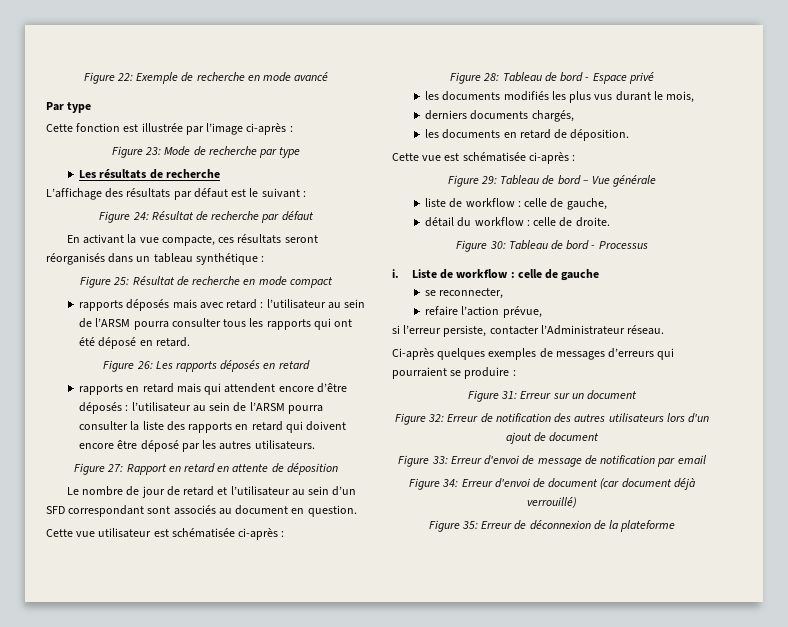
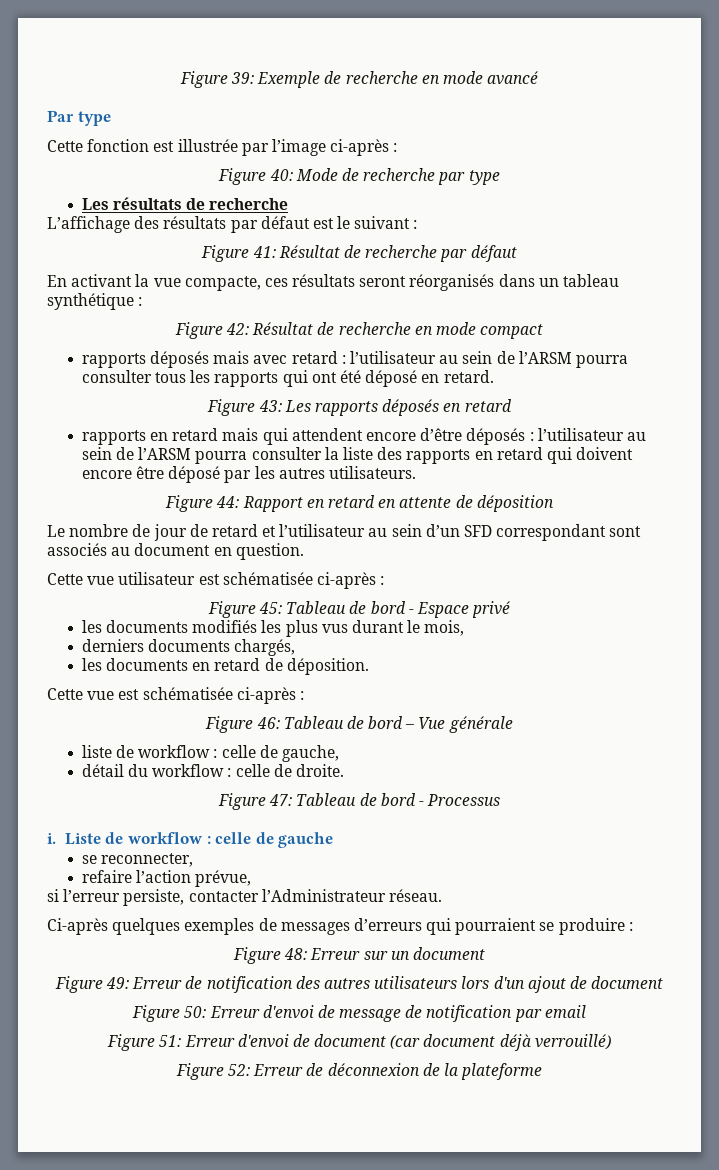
- Figure 22: Exemple de recherche en mode avancé
+ Figure 39: Exemple de recherche en mode avancé
- Figure 23: Mode de recherche par type
+ Figure 40: Mode de recherche par type
- Figure 24: Résultat de recherche par défaut
+ Figure 41: Résultat de recherche par défaut
- Figure 25: Résultat de recherche en mode compact
+ Figure 42: Résultat de recherche en mode compact
- Figure 26: Les rapports déposés en retard
+ Figure 43: Les rapports déposés en retard
- Figure 27: Rapport en retard en attente de déposition
+ Figure 44: Rapport en retard en attente de déposition
- Figure 28: Tableau de bord - Espace privé
+ Figure 45: Tableau de bord - Espace privé
- Figure 29: Tableau de bord – Vue générale
+ Figure 46: Tableau de bord – Vue générale
- Figure 30: Tableau de bord - Processus
+ Figure 47: Tableau de bord - Processus
- Figure 31: Erreur sur un document
+ Figure 48: Erreur sur un document
- Figure 32: Erreur de notification des autres utilisateurs lors d'un ajout de document
+ Figure 49: Erreur de notification des autres utilisateurs lors d'un ajout de document
- Figure 33: Erreur d'envoi de message de notification par email
+ Figure 50: Erreur d'envoi de message de notification par email
- Figure 34: Erreur d'envoi de document (car document déjà verrouillé)
+ Figure 51: Erreur d'envoi de document (car document déjà verrouillé)
- Figure 35: Erreur de déconnexion de la plateforme
+ Figure 52: Erreur de déconnexion de la plateforme

